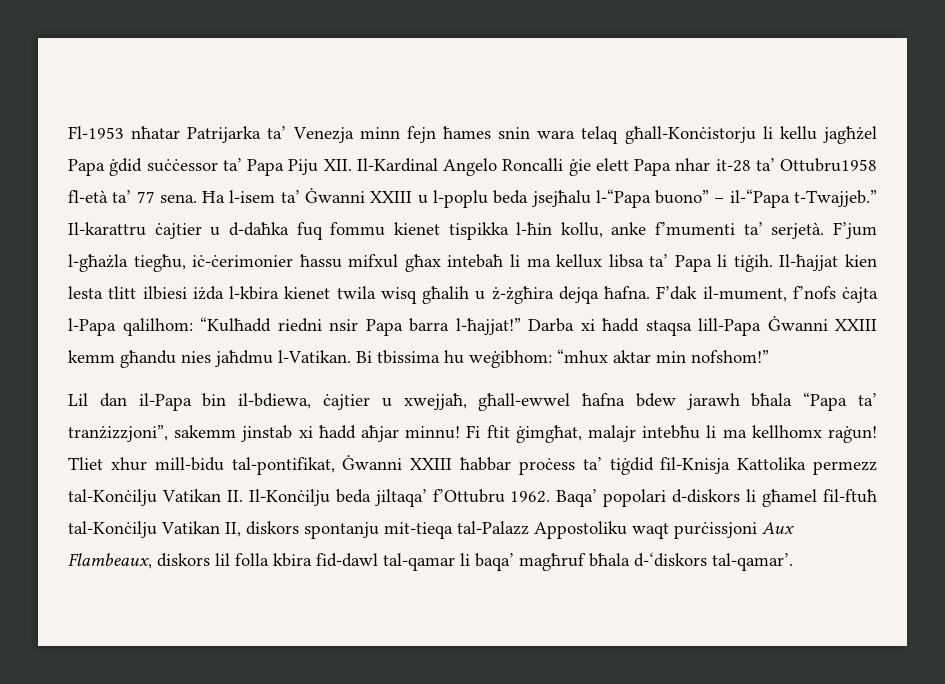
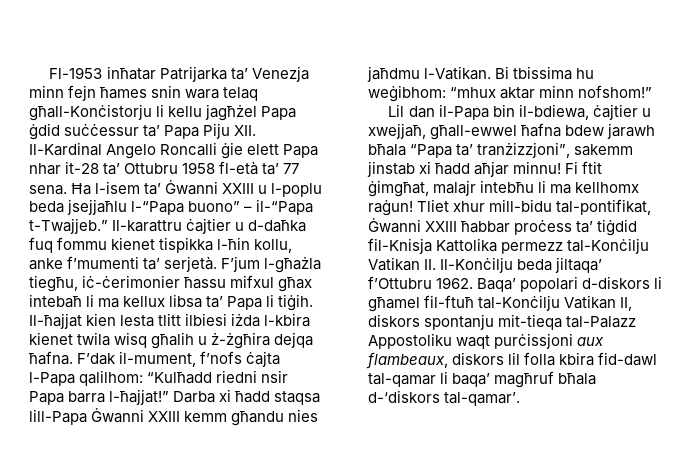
- Fl-1953 nħatar Patrijarka ta’ Venezja minn fejn ħames snin wara telaq għall-Konċistorju li kellu jagħżel Papa ġdid suċċessor ta’ Papa Piju XII. Il-Kardinal Angelo Roncalli ġie elett Papa nhar it-28 ta’ Ottubru1958 fl-età ta’ 77 sena.
+ Fl-1953 inħatar Patrijarka ta’ Venezja minn fejn ħames snin wara telaq għall-Konċistorju li kellu jagħżel Papa ġdid suċċessur ta’ Papa Piju XII. Il-Kardinal Angelo Roncalli ġie elett Papa nhar it-28 ta’ Ottubru 1958 fl-età ta’ 77 sena.
- Ħa l-isem ta’ Ġwanni XXIII u l-poplu beda jsejħalu l-“Papa buono” – il-“Papa t-Twajjeb.”
+ Ħa l-isem ta’ Ġwanni XXIII u l-poplu beda jsejjaħlu l-“Papa buono” – il-“Papa t-Twajjeb.”
- Bi tbissima hu weġibhom: “mhux aktar min nofshom!”
+ Bi tbissima hu weġibhom: “mhux aktar minn nofshom!”
- Baqa’ popolari d-diskors li għamel fil-ftuħ tal-Konċilju Vatikan II, diskors spontanju mit-tieqa tal-Palazz Appostoliku waqt purċissjoni Aux Flambeaux, diskors lil folla kbira fid-dawl tal-qamar li baqa’ magħruf bħala d-‘diskors tal-qamar’.
+ Baqa’ popolari d-diskors li għamel fil-ftuħ tal-Konċilju Vatikan II, diskors spontanju mit-tieqa tal-Palazz Appostoliku waqt purċissjoni aux flambeaux, diskors lil folla kbira fid-dawl tal-qamar li baqa’ magħruf bħala d-‘diskors tal-qamar’.

